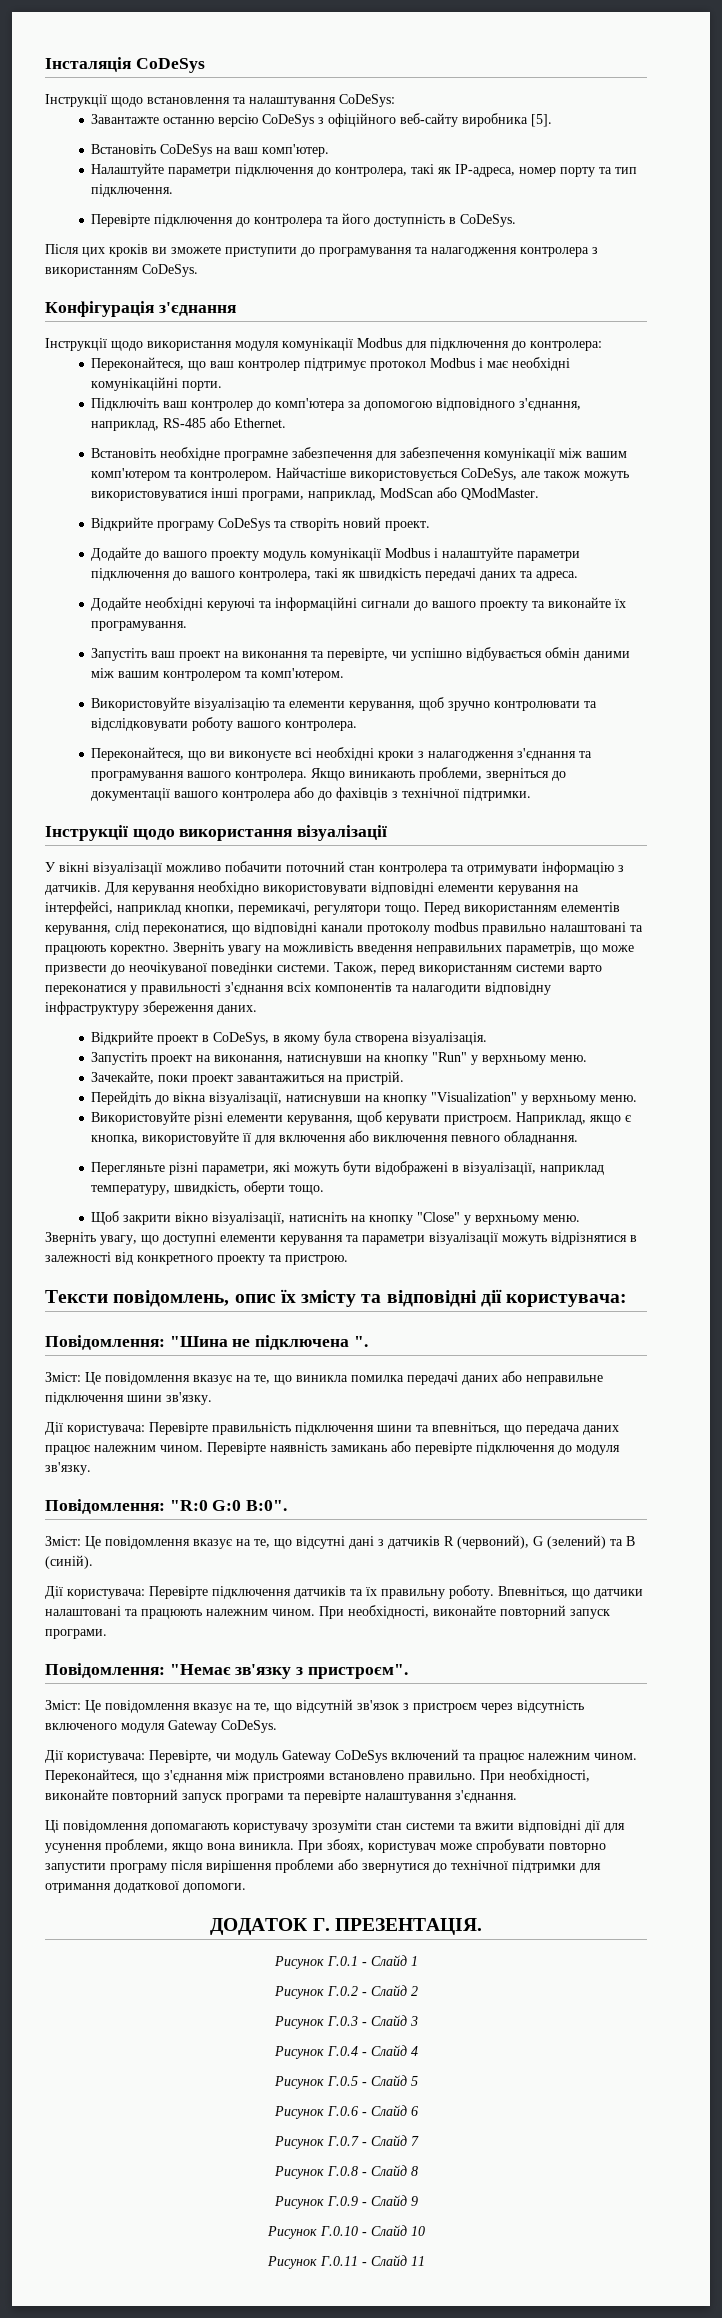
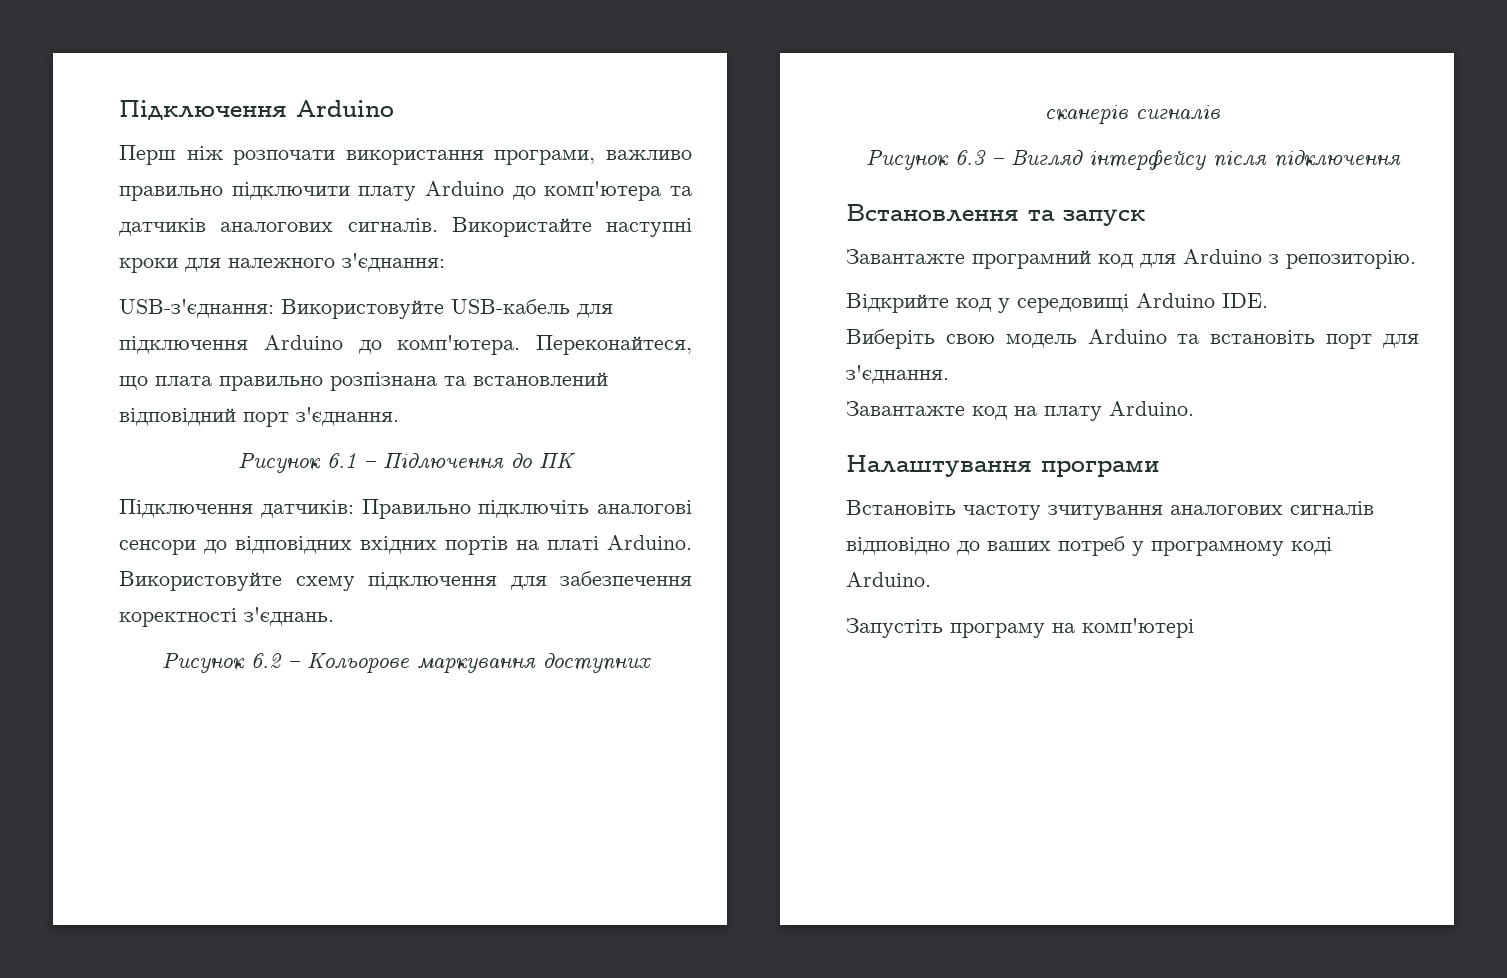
- Інсталяція CoDeSys
- Інструкції щодо встановлення та налаштування CoDeSys:
- Завантажте останню версію CoDeSys з офіційного веб-сайту виробника [5].
- Встановіть CoDeSys на ваш комп'ютер.
- Налаштуйте параметри підключення до контролера, такі як IP-адреса, номер порту та тип підключення.
- Перевірте підключення до контролера та його доступність в CoDeSys.
- Після цих кроків ви зможете приступити до програмування та налагодження контролера з використанням CoDeSys.
- Конфігурація з'єднання
- Інструкції щодо використання модуля комунікації Modbus для підключення до контролера:
- Переконайтеся, що ваш контролер підтримує протокол Modbus і має необхідні комунікаційні порти.
- Підключіть ваш контролер до комп'ютера за допомогою відповідного з'єднання, наприклад, RS-485 або Ethernet.
- Встановіть необхідне програмне забезпечення для забезпечення комунікації між вашим комп'ютером та контролером. Найчастіше використовується CoDeSys, але також можуть використовуватися інші програми, наприклад, ModScan або QModMaster.
- Відкрийте програму CoDeSys та створіть новий проект.
- Додайте до вашого проекту модуль комунікації Modbus і налаштуйте параметри підключення до вашого контролера, такі як швидкість передачі даних та адреса.
- Додайте необхідні керуючі та інформаційні сигнали до вашого проекту та виконайте їх програмування.
- Запустіть ваш проект на виконання та перевірте, чи успішно відбувається обмін даними між вашим контролером та комп'ютером.
- Використовуйте візуалізацію та елементи керування, щоб зручно контролювати та відслідковувати роботу вашого контролера.
- Переконайтеся, що ви виконуєте всі необхідні кроки з налагодження з'єднання та програмування вашого контролера. Якщо виникають проблеми, зверніться до документації вашого контролера або до фахівців з технічної підтримки.
- Інструкції щодо використання візуалізації
- У вікні візуалізації можливо побачити поточний стан контролера та отримувати інформацію з датчиків. Для керування необхідно використовувати відповідні елементи керування на інтерфейсі, наприклад кнопки, перемикачі, регулятори тощо. Перед використанням елементів керування, слід переконатися, що відповідні канали протоколу modbus правильно налаштовані та працюють коректно. Зверніть увагу на можливість введення неправильних параметрів, що може призвести до неочікуваної поведінки системи. Також, перед використанням системи варто переконатися у правильності з'єднання всіх компонентів та налагодити відповідну інфраструктуру збереження даних.
- Відкрийте проект в CoDeSys, в якому була створена візуалізація.
- Запустіть проект на виконання, натиснувши на кнопку "Run" у верхньому меню.
- Зачекайте, поки проект завантажиться на пристрій.
- Перейдіть до вікна візуалізації, натиснувши на кнопку "Visualization" у верхньому меню.
- Використовуйте різні елементи керування, щоб керувати пристроєм. Наприклад, якщо є кнопка, використовуйте її для включення або виключення певного обладнання.
- Перегляньте різні параметри, які можуть бути відображені в візуалізації, наприклад температуру, швидкість, оберти тощо.
- Щоб закрити вікно візуалізації, натисніть на кнопку "Close" у верхньому меню.
- Зверніть увагу, що доступні елементи керування та параметри візуалізації можуть відрізнятися в залежності від конкретного проекту та пристрою.
- Тексти повідомлень, опис їх змісту та відповідні дії користувача:
- Повідомлення: "Шина не підключена ".
- Зміст: Це повідомлення вказує на те, що виникла помилка передачі даних або неправильне підключення шини зв'язку.
- Дії користувача: Перевірте правильність підключення шини та впевніться, що передача даних працює належним чином. Перевірте наявність замикань або перевірте підключення до модуля зв'язку.
- Повідомлення: "R:0 G:0 B:0".
- Зміст: Це повідомлення вказує на те, що відсутні дані з датчиків R (червоний), G (зелений) та B (синій).
- Дії користувача: Перевірте підключення датчиків та їх правильну роботу. Впевніться, що датчики налаштовані та працюють належним чином. При необхідності, виконайте повторний запуск програми.
- Повідомлення: "Немає зв'язку з пристроєм".
- Зміст: Це повідомлення вказує на те, що відсутній зв'язок з пристроєм через відсутність включеного модуля Gateway CoDeSys.
- Дії користувача: Перевірте, чи модуль Gateway CoDeSys включений та працює належним чином. Переконайтеся, що з'єднання між пристроями встановлено правильно. При необхідності, виконайте повторний запуск програми та перевірте налаштування з'єднання.
- Ці повідомлення допомагають користувачу зрозуміти стан системи та вжити відповідні дії для усунення проблеми, якщо вона виникла. При збоях, користувач може спробувати повторно запустити програму після вирішення проблеми або звернутися до технічної підтримки для отримання додаткової допомоги.
- ДОДАТОК Г. ПРЕЗЕНТАЦІЯ.
- Рисунок Г.0.1 - Слайд 1
- Рисунок Г.0.2 - Слайд 2
- Рисунок Г.0.3 - Слайд 3
- Рисунок Г.0.4 - Слайд 4
- Рисунок Г.0.5 - Слайд 5
- Рисунок Г.0.6 - Слайд 6
- Рисунок Г.0.7 - Слайд 7
- Рисунок Г.0.8 - Слайд 8
- Рисунок Г.0.9 - Слайд 9
- Рисунок Г.0.10 - Слайд 10
- Рисунок Г.0.11 - Слайд 11
+ Підключення Arduino
+ Перш ніж розпочати використання програми, важливо правильно підключити плату Arduino до комп'ютера та датчиків аналогових сигналів. Використайте наступні кроки для належного з'єднання:
+ USB-з'єднання: Використовуйте USB-кабель для підключення Arduino до комп'ютера. Переконайтеся, що плата правильно розпізнана та встановлений відповідний порт з'єднання.
+ Рисунок 6.1 – Підлючення до ПК
+ Підключення датчиків: Правильно підключіть аналогові сенсори до відповідних вхідних портів на платі Arduino. Використовуйте схему підключення для забезпечення коректності з'єднань.
+ Рисунок 6.2 – Кольорове маркування доступних сканерів сигналів
+ Рисунок 6.3 – Вигляд інтерфейсу після підключення
+ Встановлення та запуск
+ Завантажте програмний код для Arduino з репозиторію.
+ Відкрийте код у середовищі Arduino IDE.
+ Виберіть свою модель Arduino та встановіть порт для з'єднання.
+ Завантажте код на плату Arduino.
+ Налаштування програми
+ Встановіть частоту зчитування аналогових сигналів відповідно до ваших потреб у програмному коді Arduino.
+ Запустіть програму на комп'ютері

